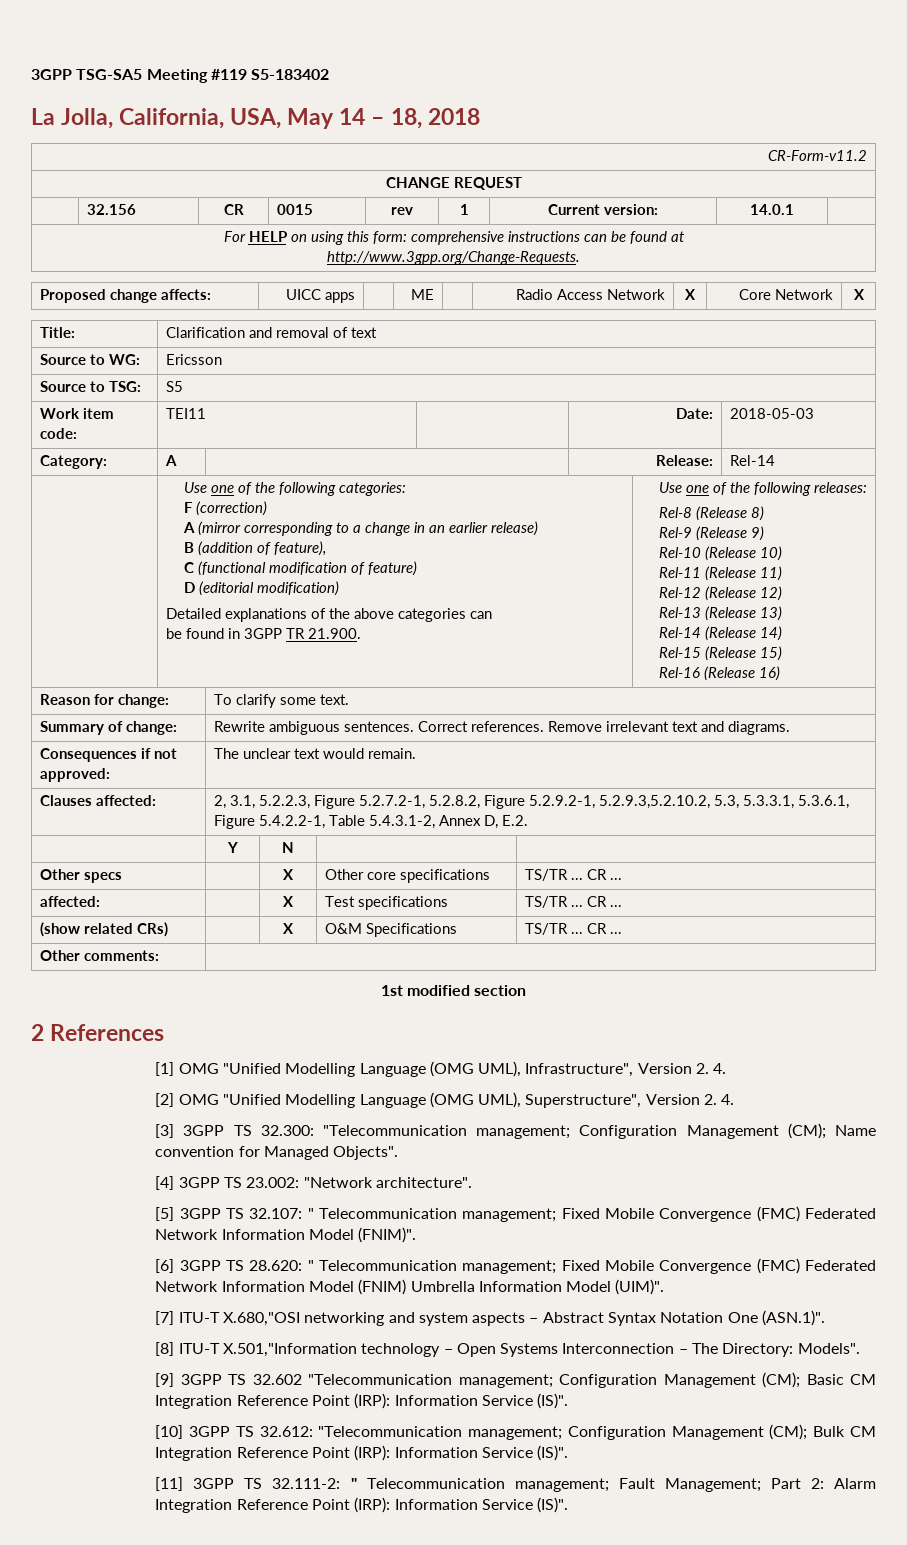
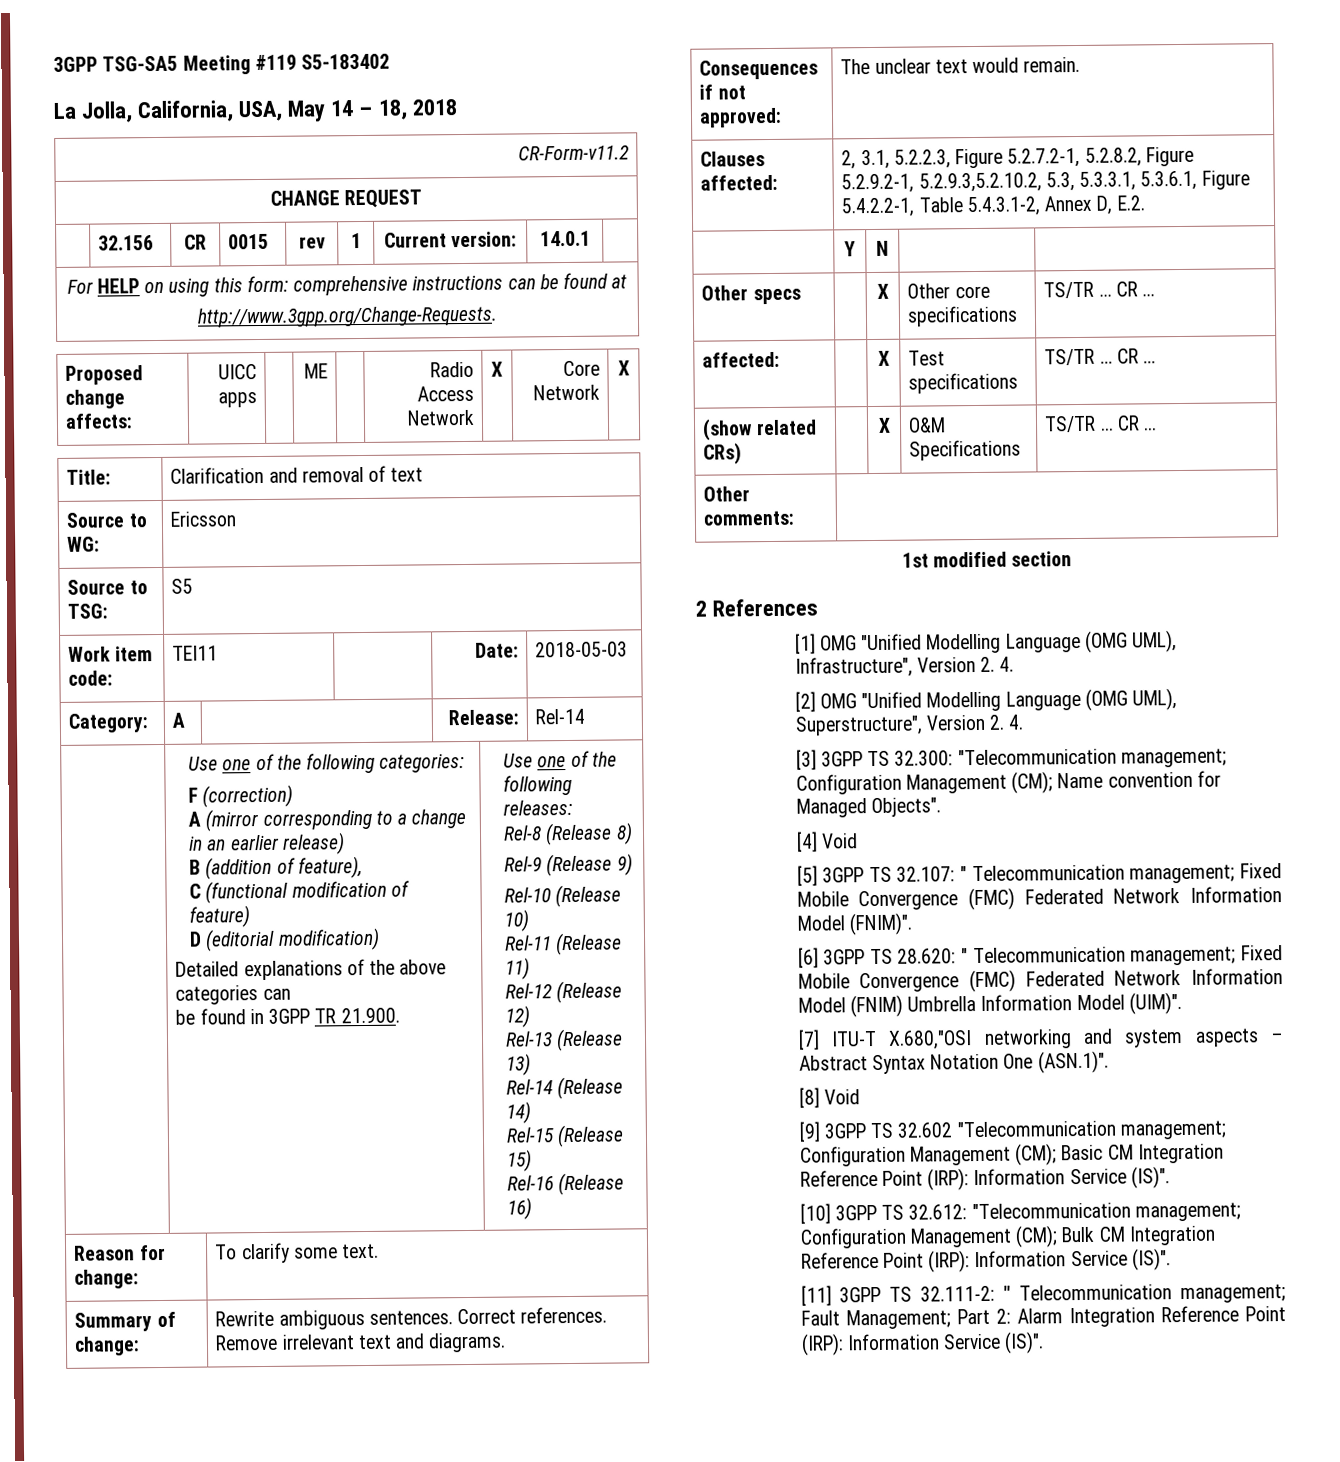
- [4] 3GPP TS 23.002: "Network architecture".
+ [4] Void
- [8] ITU-T X.501,"Information technology – Open Systems Interconnection – The Directory: Models".
+ [8] Void

